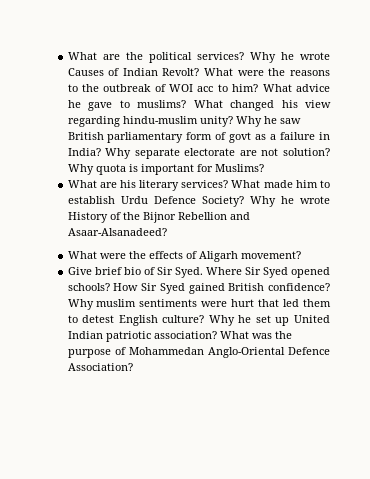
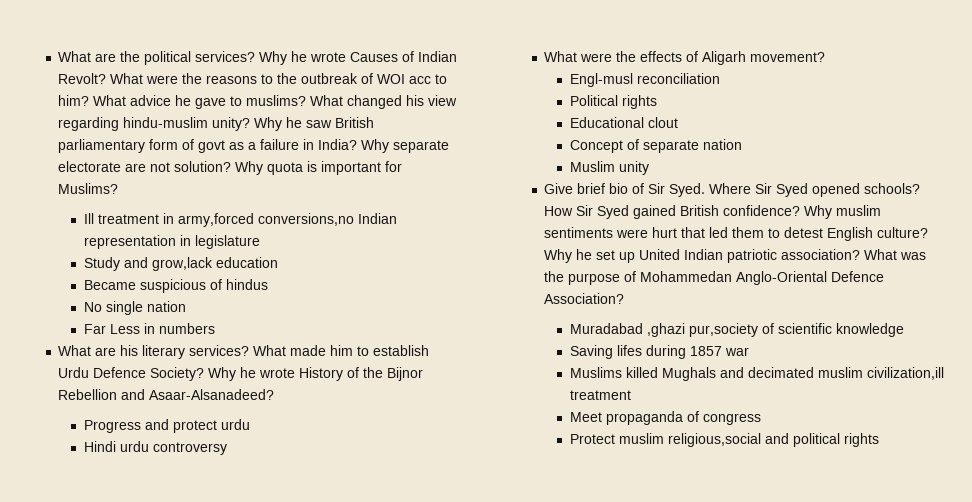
+ Ill treatment in army,forced conversions,no Indian representation in legislature
+ Study and grow,lack education
+ Became suspicious of hindus
+ No single nation
+ Far Less in numbers
+ Progress and protect urdu
+ Hindi urdu controversy
+ Engl-musl reconciliation
+ Political rights
+ Educational clout
+ Concept of separate nation
+ Muslim unity
+ Muradabad ,ghazi pur,society of scientific knowledge
+ Saving lifes during 1857 war
+ Muslims killed Mughals and decimated muslim civilization,ill treatment
+ Meet propaganda of congress
+ Protect muslim religious,social and political rights

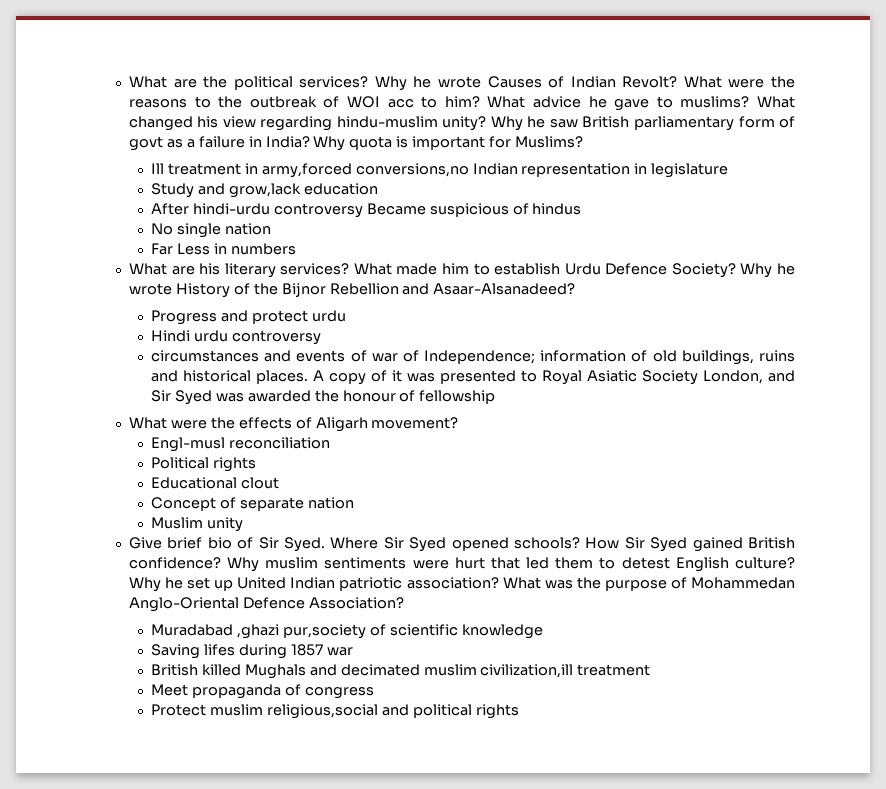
- Why separate electorate are not solution? Why quota is important for Muslims?
+ Why quota is important for Muslims?
- Became suspicious of hindus
+ After hindi-urdu controversy Became suspicious of hindus
+ circumstances and events of war of Independence; information of old buildings, ruins and historical places. A copy of it was presented to Royal Asiatic Society London, and Sir Syed was awarded the honour of fellowship
- Muslims killed Mughals and decimated muslim civilization,ill treatment
+ British killed Mughals and decimated muslim civilization,ill treatment

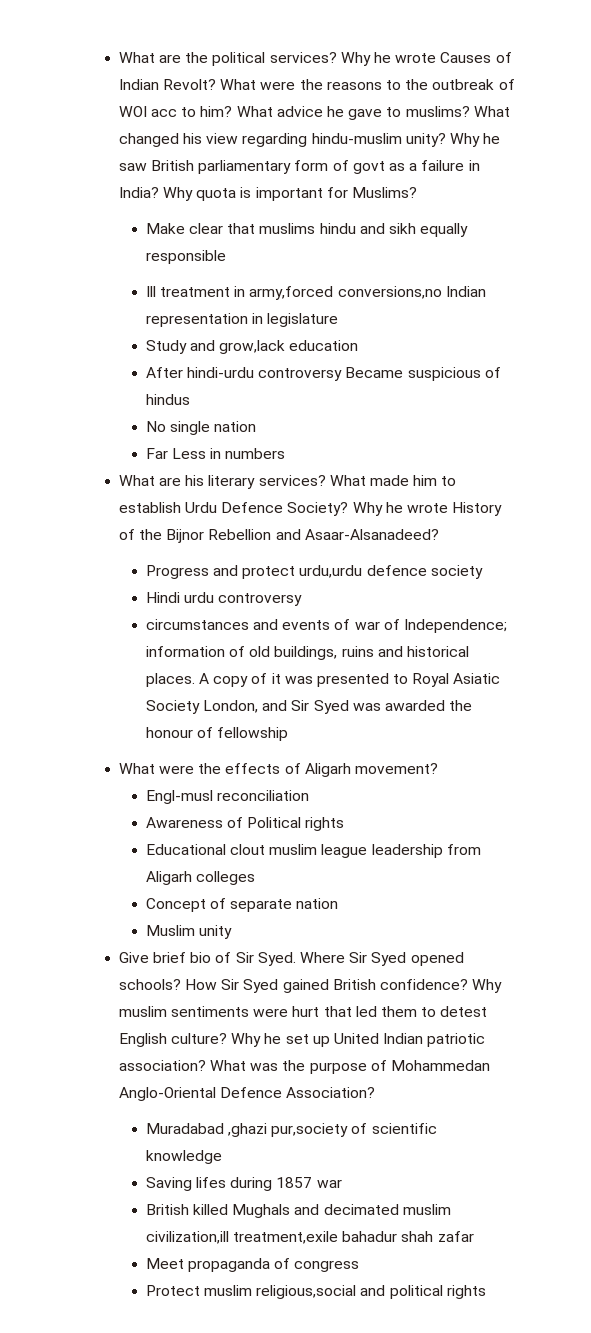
+ Make clear that muslims hindu and sikh equally responsible
- Progress and protect urdu
+ Progress and protect urdu,urdu defence society
- Political rights
+ Awareness of Political rights
- Educational clout
+ Educational clout muslim league leadership from Aligarh colleges
- British killed Mughals and decimated muslim civilization,ill treatment
+ British killed Mughals and decimated muslim civilization,ill treatment,exile bahadur shah zafar

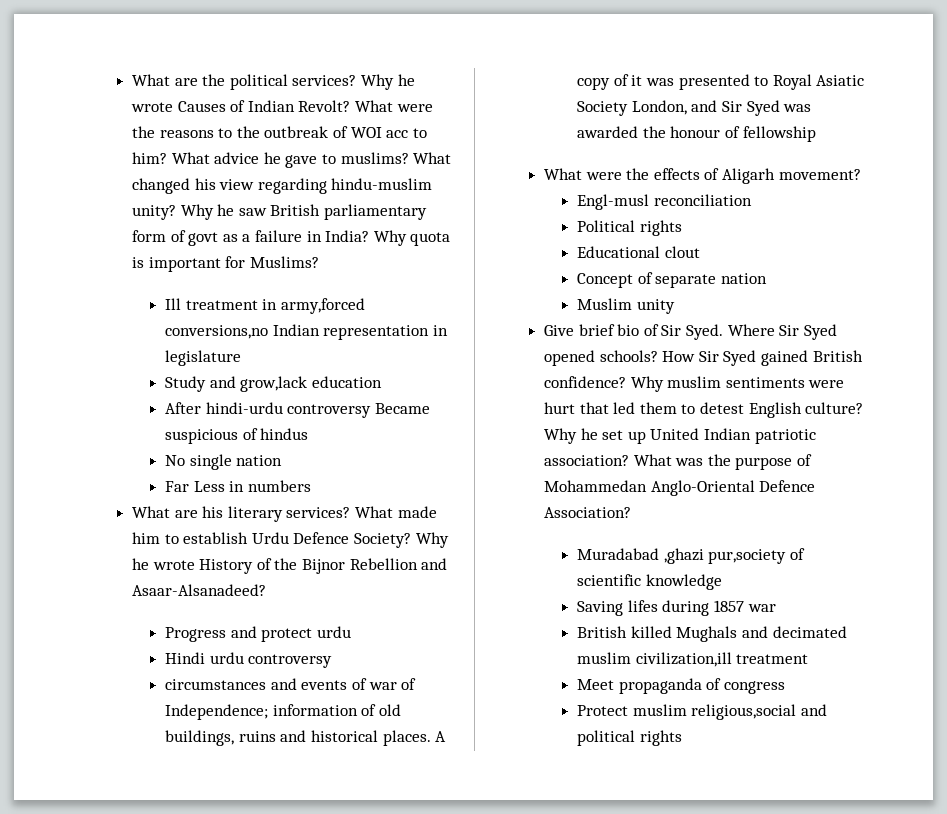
- Make clear that muslims hindu and sikh equally responsible
- Progress and protect urdu,urdu defence society
+ Progress and protect urdu
- Awareness of Political rights
+ Political rights
- Educational clout muslim league leadership from Aligarh colleges
+ Educational clout
- British killed Mughals and decimated muslim civilization,ill treatment,exile bahadur shah zafar
+ British killed Mughals and decimated muslim civilization,ill treatment

